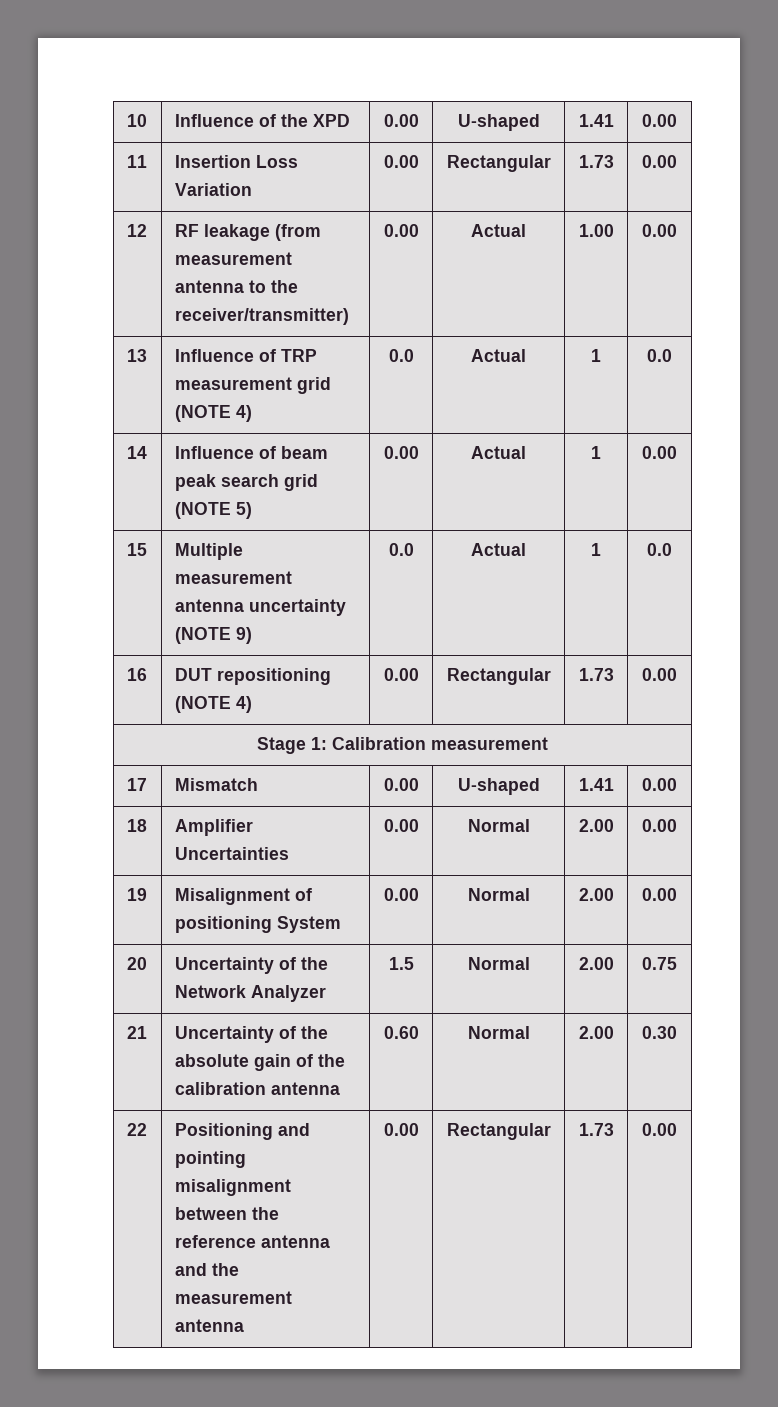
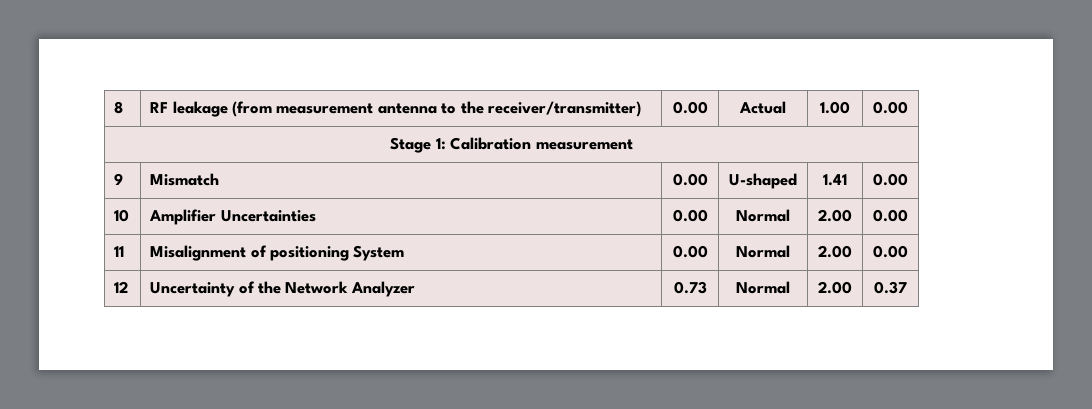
- 10 | Influence of the XPD | 0.00 | U-shaped | 1.41 | 0.00
- 11 | Insertion Loss Variation | 0.00 | Rectangular | 1.73 | 0.00
- 12 | RF leakage (from measurement antenna to the receiver/transmitter) | 0.00 | Actual | 1.00 | 0.00
+ 8 | RF leakage (from measurement antenna to the receiver/transmitter) | 0.00 | Actual | 1.00 | 0.00
- 13 | Influence of TRP measurement grid (NOTE 4) | 0.0 | Actual | 1 | 0.0
- 14 | Influence of beam peak search grid (NOTE 5) | 0.00 | Actual | 1 | 0.00
- 15 | Multiple measurement antenna uncertainty (NOTE 9) | 0.0 | Actual | 1 | 0.0
- 16 | DUT repositioning (NOTE 4) | 0.00 | Rectangular | 1.73 | 0.00
- 17 | Mismatch | 0.00 | U-shaped | 1.41 | 0.00
+ 9 | Mismatch | 0.00 | U-shaped | 1.41 | 0.00
- 18 | Amplifier Uncertainties | 0.00 | Normal | 2.00 | 0.00
+ 10 | Amplifier Uncertainties | 0.00 | Normal | 2.00 | 0.00
- 19 | Misalignment of positioning System | 0.00 | Normal | 2.00 | 0.00
+ 11 | Misalignment of positioning System | 0.00 | Normal | 2.00 | 0.00
- 20 | Uncertainty of the Network Analyzer | 1.5 | Normal | 2.00 | 0.75
- 21 | Uncertainty of the absolute gain of the calibration antenna | 0.60 | Normal | 2.00 | 0.30
- 22 | Positioning and pointing misalignment between the reference antenna and the measurement antenna | 0.00 | Rectangular | 1.73 | 0.00
+ 12 | Uncertainty of the Network Analyzer | 0.73 | Normal | 2.00 | 0.37

